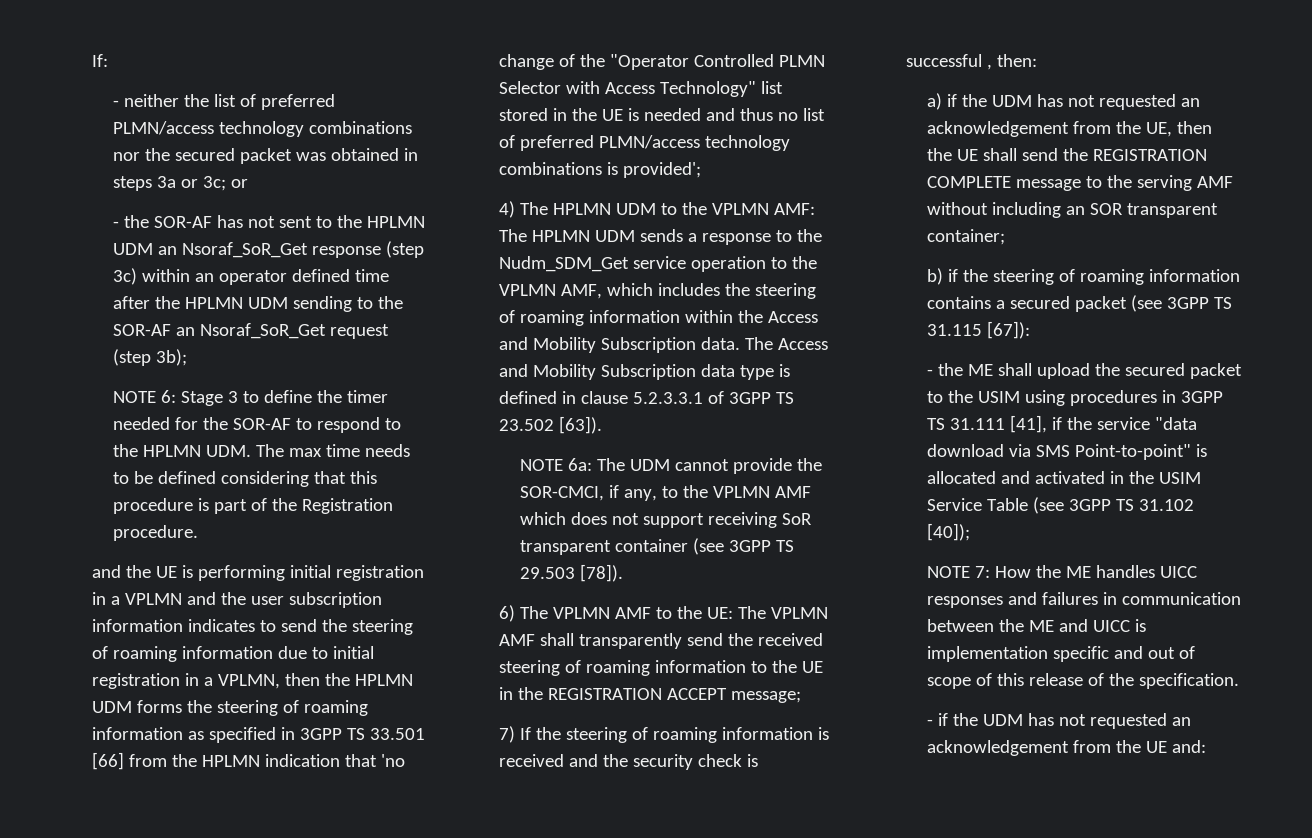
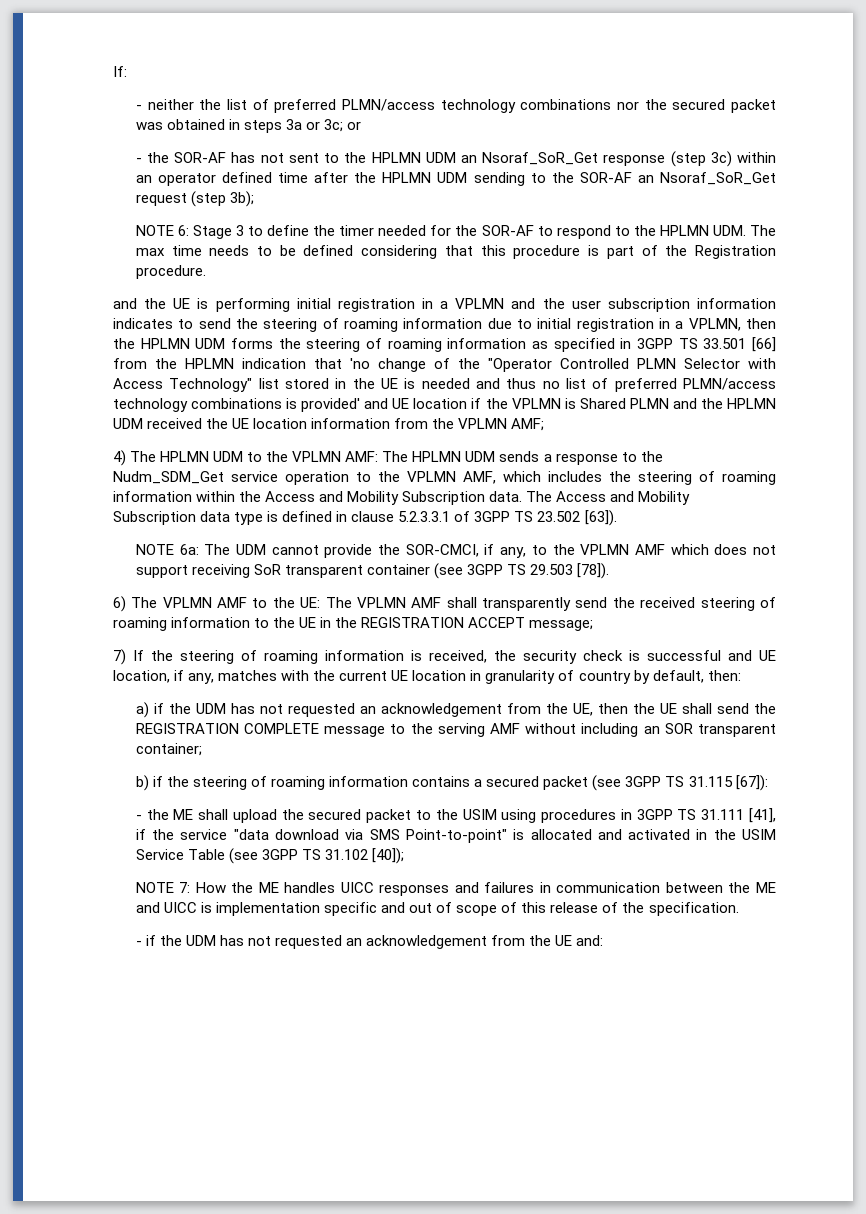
- and the UE is performing initial registration in a VPLMN and the user subscription information indicates to send the steering of roaming information due to initial registration in a VPLMN, then the HPLMN UDM forms the steering of roaming information as specified in 3GPP TS 33.501 [66] from the HPLMN indication that 'no change of the "Operator Controlled PLMN Selector with Access Technology" list stored in the UE is needed and thus no list of preferred PLMN/access technology combinations is provided';
+ and the UE is performing initial registration in a VPLMN and the user subscription information indicates to send the steering of roaming information due to initial registration in a VPLMN, then the HPLMN UDM forms the steering of roaming information as specified in 3GPP TS 33.501 [66] from the HPLMN indication that 'no change of the "Operator Controlled PLMN Selector with Access Technology" list stored in the UE is needed and thus no list of preferred PLMN/access technology combinations is provided' and UE location if the VPLMN is Shared PLMN and the HPLMN UDM received the UE location information from the VPLMN AMF;
- 7) If the steering of roaming information is received and the security check is successful , then:
+ 7) If the steering of roaming information is received, the security check is successful and UE location, if any, matches with the current UE location in granularity of country by default, then:

